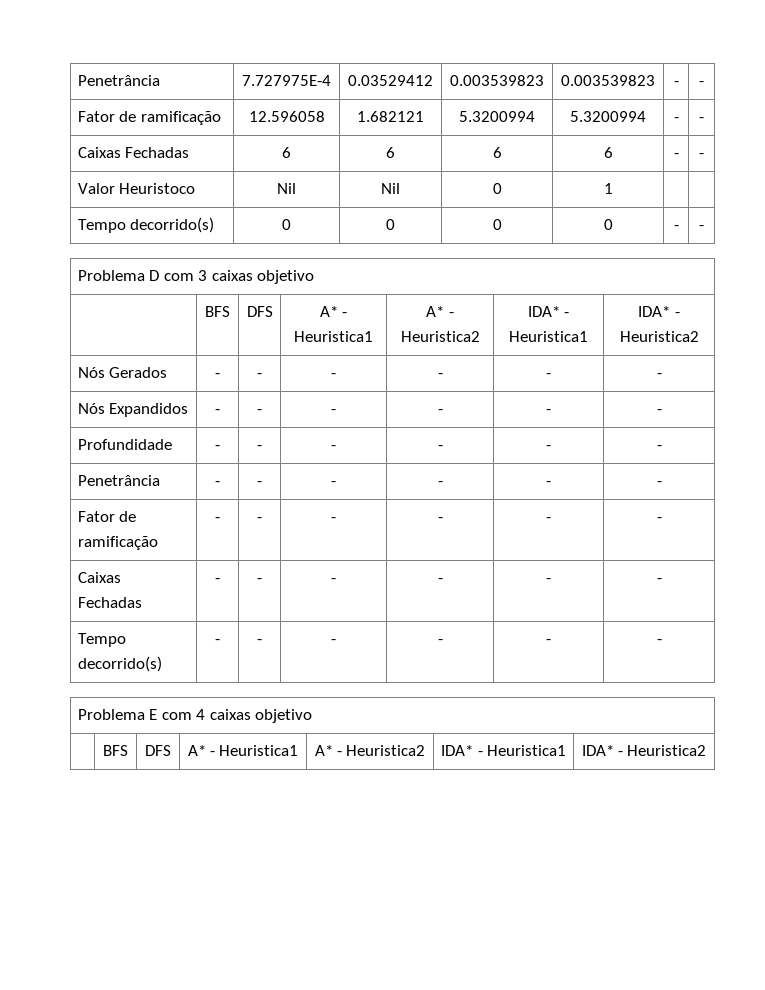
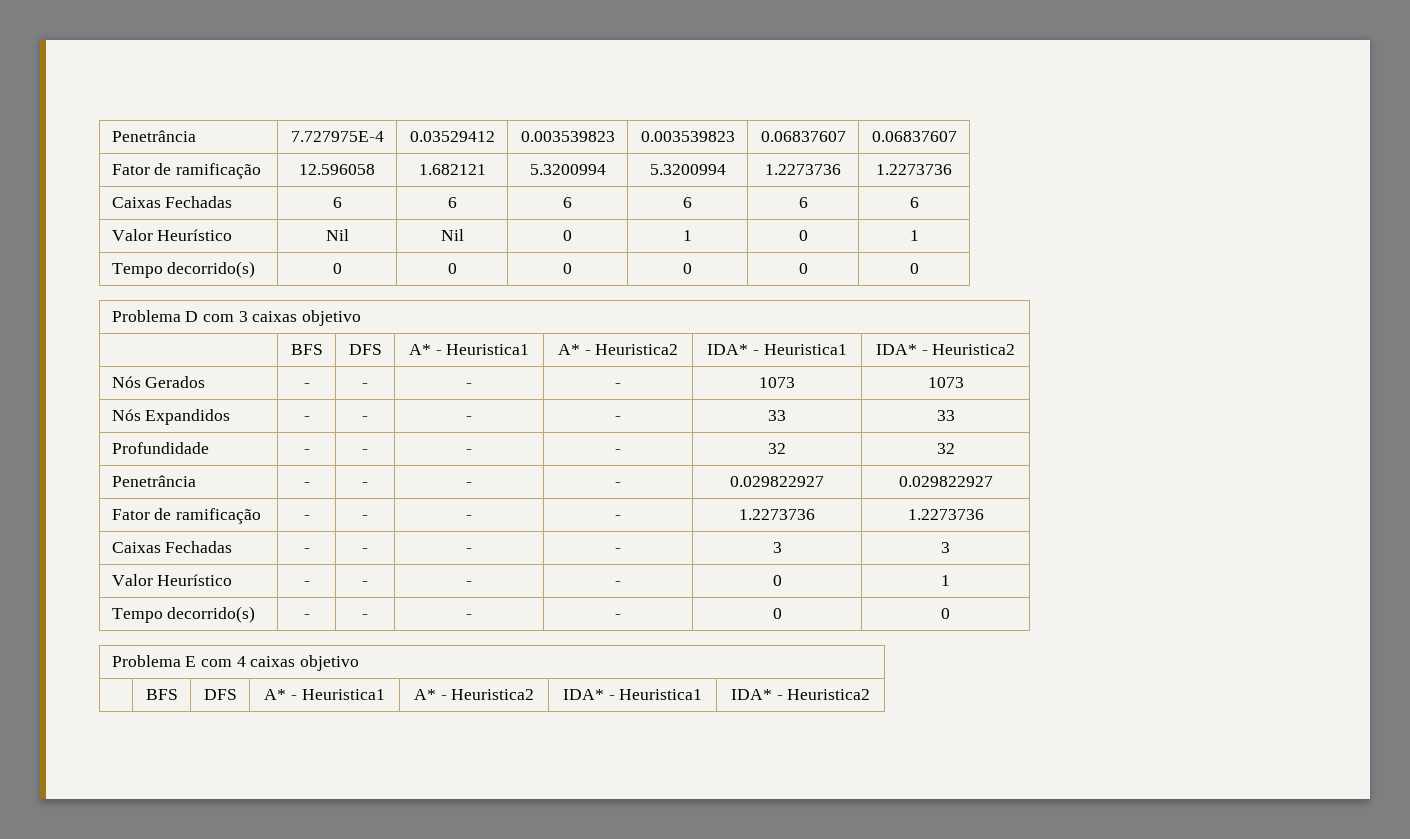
- Penetrância | 7.727975E-4 | 0.03529412 | 0.003539823 | 0.003539823 | - | -
+ Penetrância | 7.727975E-4 | 0.03529412 | 0.003539823 | 0.003539823 | 0.06837607 | 0.06837607
- Fator de ramificação | 12.596058 | 1.682121 | 5.3200994 | 5.3200994 | - | -
+ Fator de ramificação | 12.596058 | 1.682121 | 5.3200994 | 5.3200994 | 1.2273736 | 1.2273736
- Caixas Fechadas | 6 | 6 | 6 | 6 | - | -
- Valor Heuristoco | Nil | Nil | 0 | 1 | |
+ Caixas Fechadas | 6 | 6 | 6 | 6 | 6 | 6
+ Valor Heurístico | Nil | Nil | 0 | 1 | 0 | 1
- Tempo decorrido(s) | 0 | 0 | 0 | 0 | - | -
+ Tempo decorrido(s) | 0 | 0 | 0 | 0 | 0 | 0
- Nós Gerados | - | - | - | - | - | -
+ Nós Gerados | - | - | - | - | 1073 | 1073
- Nós Expandidos | - | - | - | - | - | -
+ Nós Expandidos | - | - | - | - | 33 | 33
- Profundidade | - | - | - | - | - | -
+ Profundidade | - | - | - | - | 32 | 32
- Penetrância | - | - | - | - | - | -
+ Penetrância | - | - | - | - | 0.029822927 | 0.029822927
- Fator de ramificação | - | - | - | - | - | -
+ Fator de ramificação | - | - | - | - | 1.2273736 | 1.2273736
- Caixas Fechadas | - | - | - | - | - | -
+ Caixas Fechadas | - | - | - | - | 3 | 3
+ Valor Heurístico | - | - | - | - | 0 | 1
- Tempo decorrido(s) | - | - | - | - | - | -
+ Tempo decorrido(s) | - | - | - | - | 0 | 0

